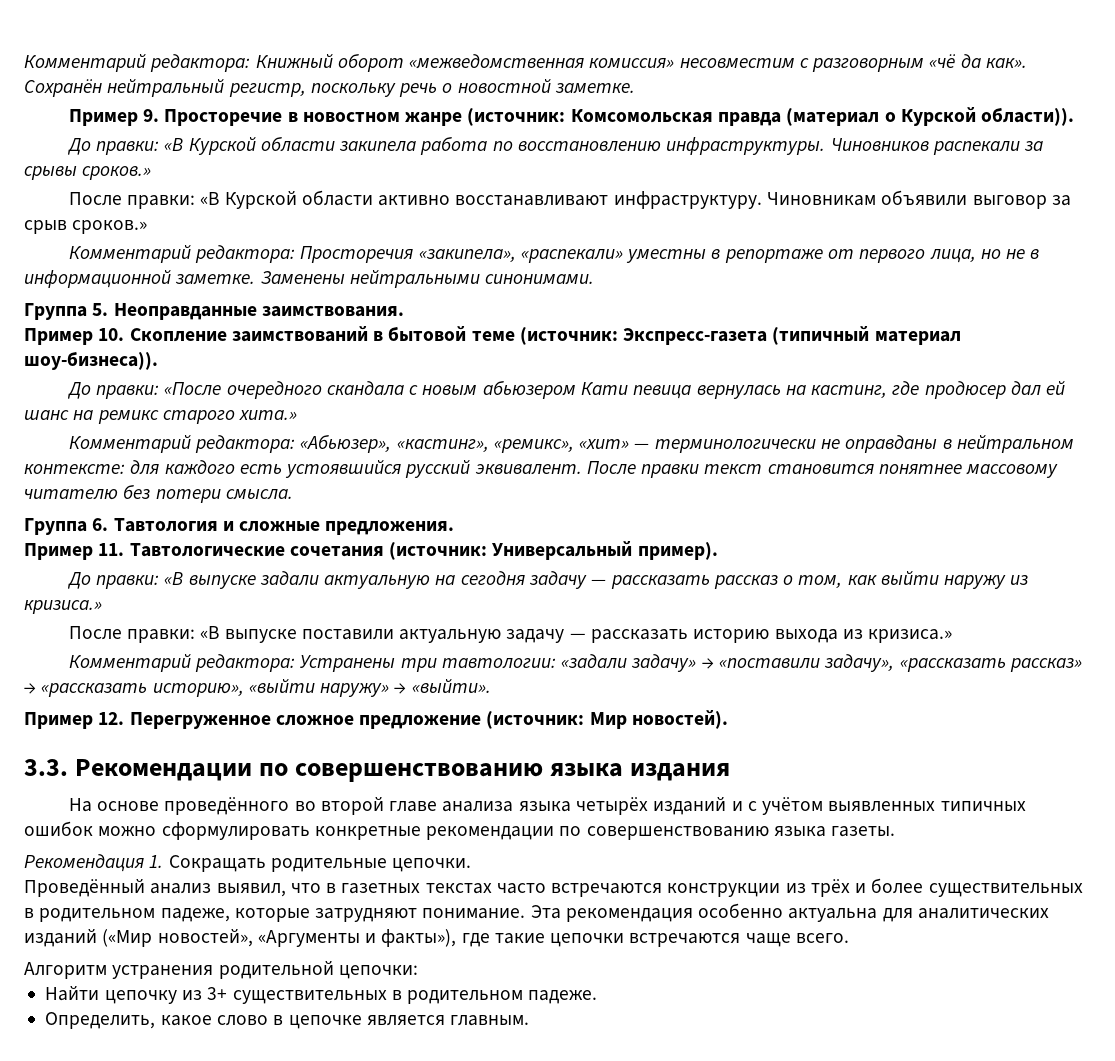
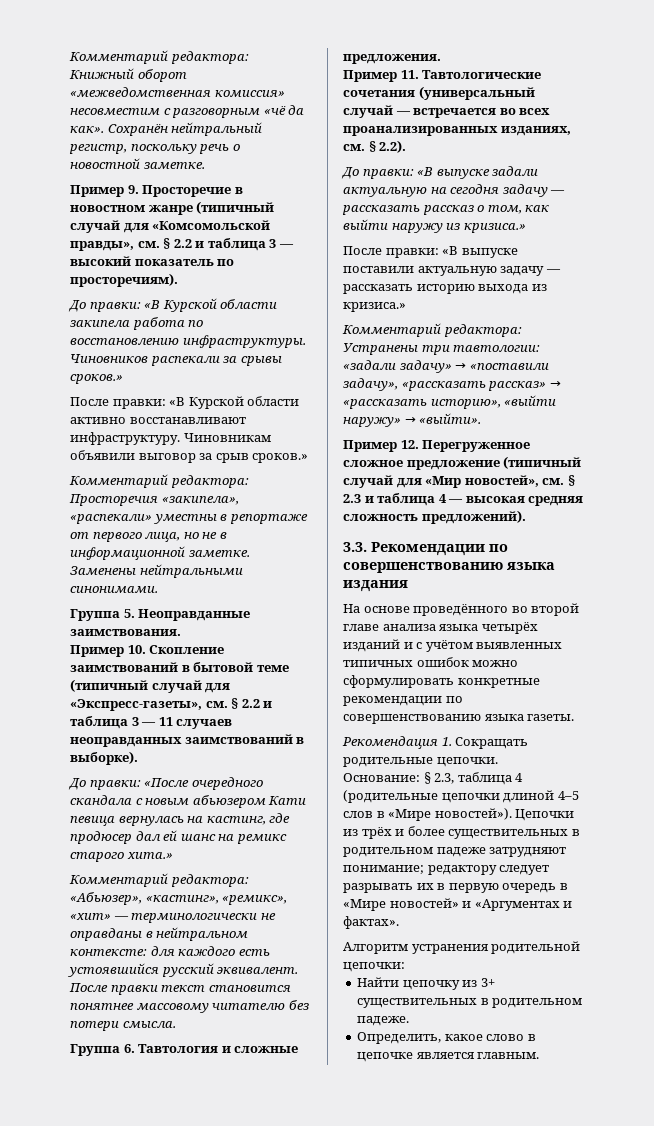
- Пример 9. Просторечие в новостном жанре (источник: Комсомольская правда (материал о Курской области)).
+ Пример 9. Просторечие в новостном жанре (типичный случай для «Комсомольской правды», см. § 2.2 и таблица 3 — высокий показатель по просторечиям).
- Пример 10. Скопление заимствований в бытовой теме (источник: Экспресс-газета (типичный материал шоу-бизнеса)).
+ Пример 10. Скопление заимствований в бытовой теме (типичный случай для «Экспресс-газеты», см. § 2.2 и таблица 3 — 11 случаев неоправданных заимствований в выборке).
- Пример 11. Тавтологические сочетания (источник: Универсальный пример).
+ Пример 11. Тавтологические сочетания (универсальный случай — встречается во всех проанализированных изданиях, см. § 2.2).
- Пример 12. Перегруженное сложное предложение (источник: Мир новостей).
+ Пример 12. Перегруженное сложное предложение (типичный случай для «Мир новостей», см. § 2.3 и таблица 4 — высокая средняя сложность предложений).
- Проведённый анализ выявил, что в газетных текстах часто встречаются конструкции из трёх и более существительных в родительном падеже, которые затрудняют понимание. Эта рекомендация особенно актуальна для аналитических изданий («Мир новостей», «Аргументы и факты»), где такие цепочки встречаются чаще всего.
+ Основание: § 2.3, таблица 4 (родительные цепочки длиной 4–5 слов в «Мире новостей»). Цепочки из трёх и более существительных в родительном падеже затрудняют понимание; редактору следует разрывать их в первую очередь в «Мире новостей» и «Аргументах и фактах».

